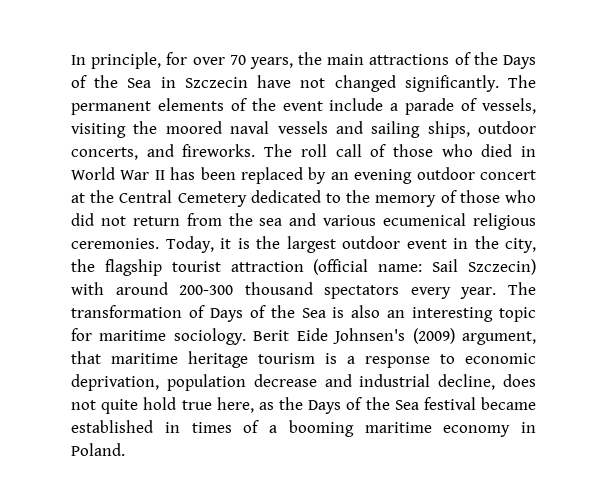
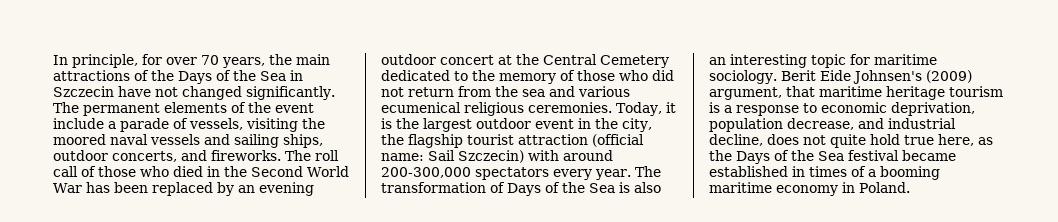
- The roll call of those who died in World War II has been replaced by an evening outdoor concert at the Central Cemetery dedicated to the memory of those who did not return from the sea and various ecumenical religious ceremonies.
+ The roll call of those who died in the Second World War has been replaced by an evening outdoor concert at the Central Cemetery dedicated to the memory of those who did not return from the sea and various ecumenical religious ceremonies.
- Today, it is the largest outdoor event in the city, the flagship tourist attraction (official name: Sail Szczecin) with around 200-300 thousand spectators every year.
+ Today, it is the largest outdoor event in the city, the flagship tourist attraction (official name: Sail Szczecin) with around 200-300,000 spectators every year.
- Berit Eide Johnsen's (2009) argument, that maritime heritage tourism is a response to economic deprivation, population decrease and industrial decline, does not quite hold true here, as the Days of the Sea festival became established in times of a booming maritime economy in Poland.
+ Berit Eide Johnsen's (2009) argument, that maritime heritage tourism is a response to economic deprivation, population decrease, and industrial decline, does not quite hold true here, as the Days of the Sea festival became established in times of a booming maritime economy in Poland.

